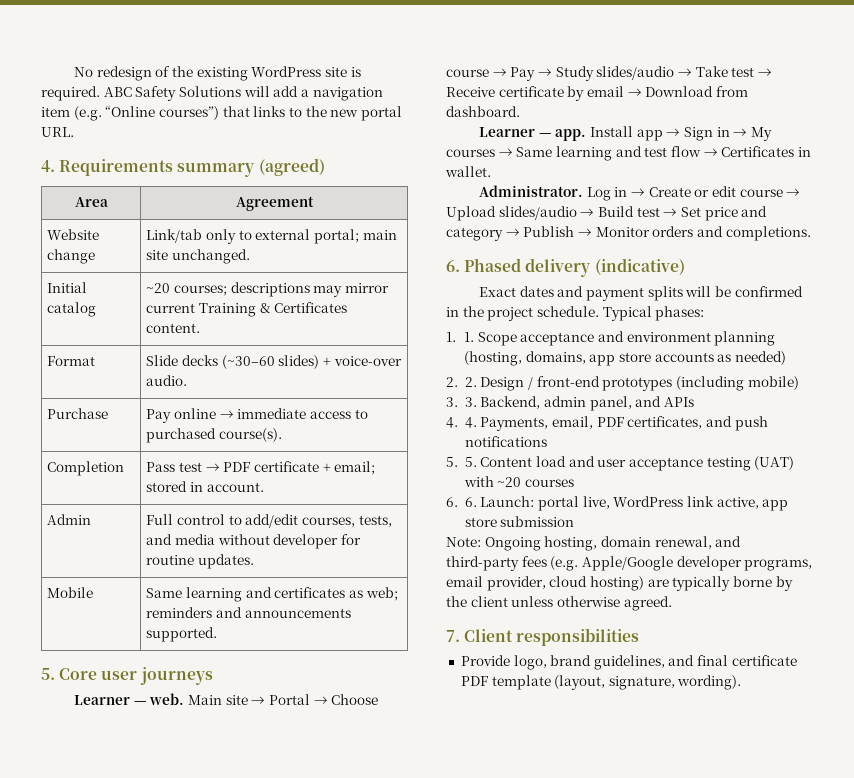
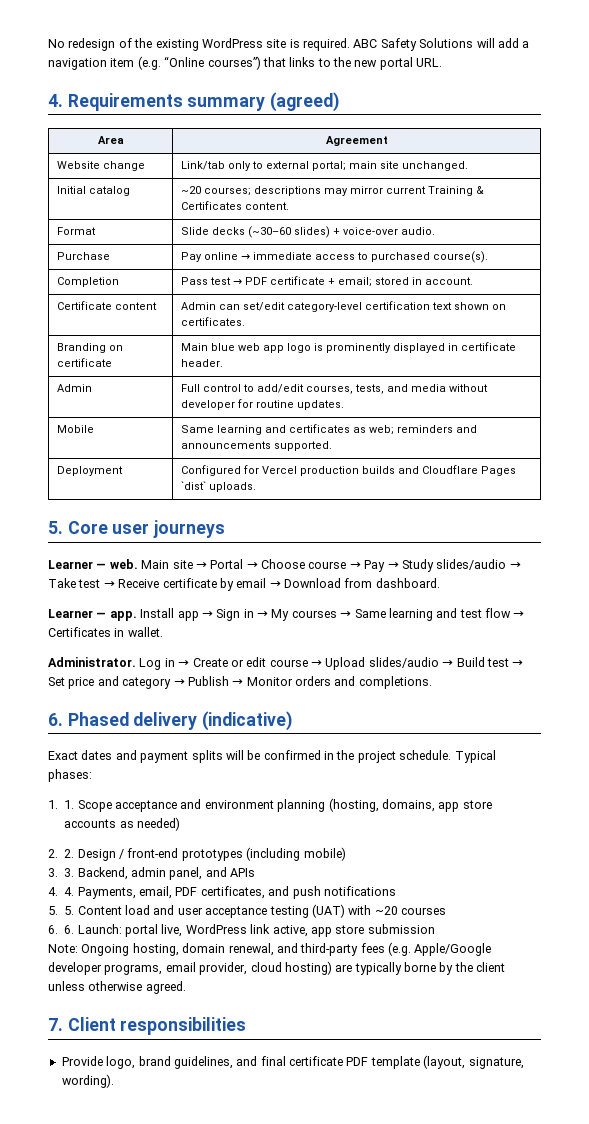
+ Certificate content | Admin can set/edit category-level certification text shown on certificates.
+ Branding on certificate | Main blue web app logo is prominently displayed in certificate header.
+ Deployment | Configured for Vercel production builds and Cloudflare Pages `dist` uploads.

